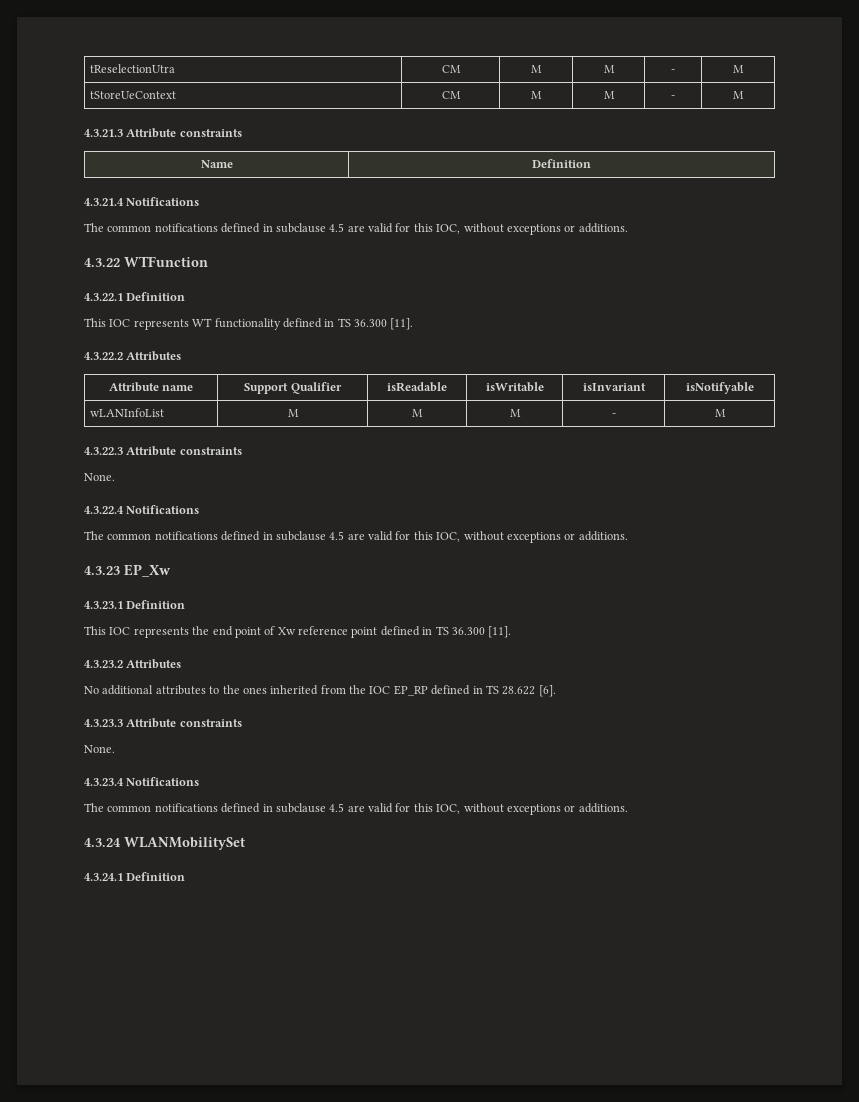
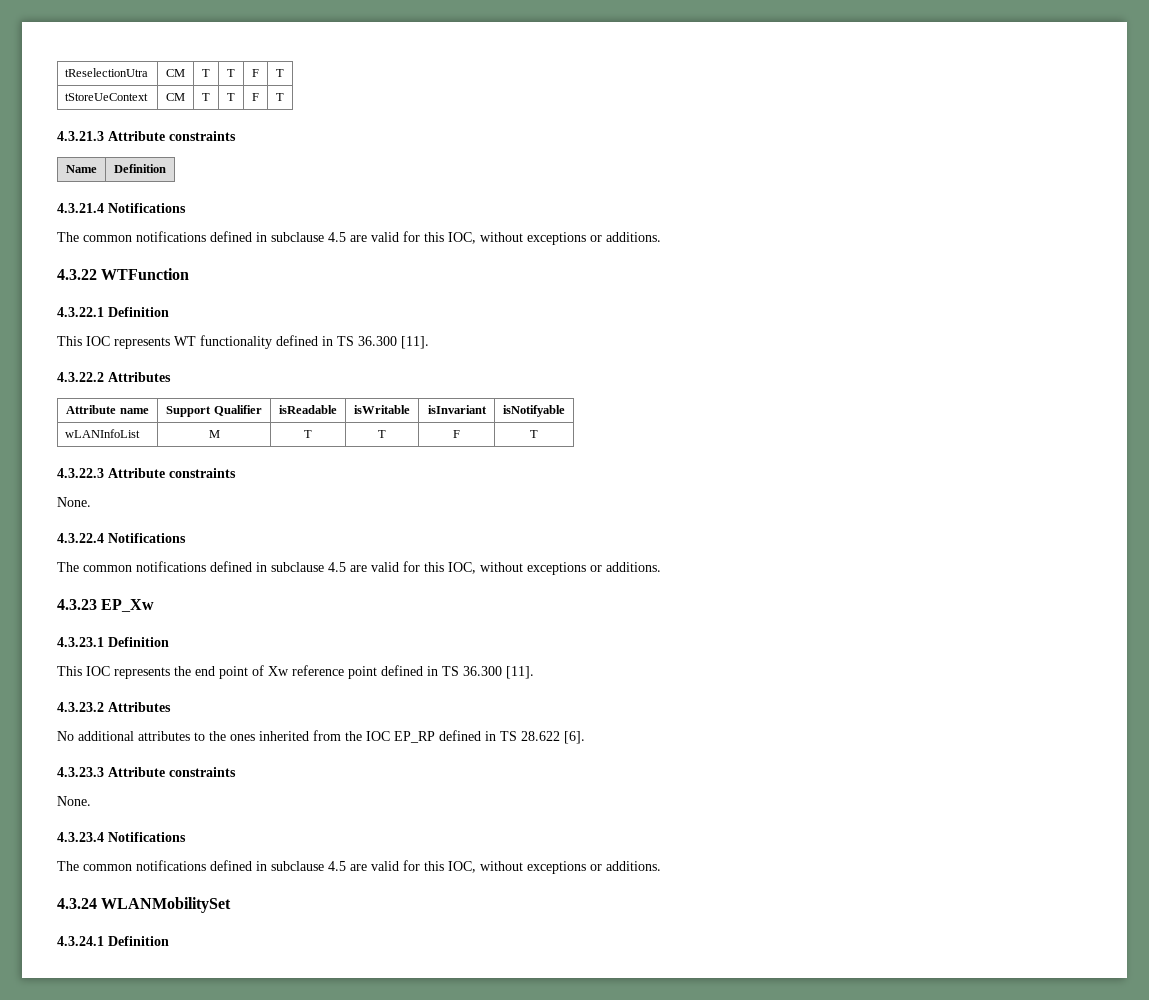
- tReselectionUtra | CM | M | M | - | M
- tStoreUeContext | CM | M | M | - | M
+ tReselectionUtra | CM | T | T | F | T
+ tStoreUeContext | CM | T | T | F | T
- wLANInfoList | M | M | M | - | M
+ wLANInfoList | M | T | T | F | T

